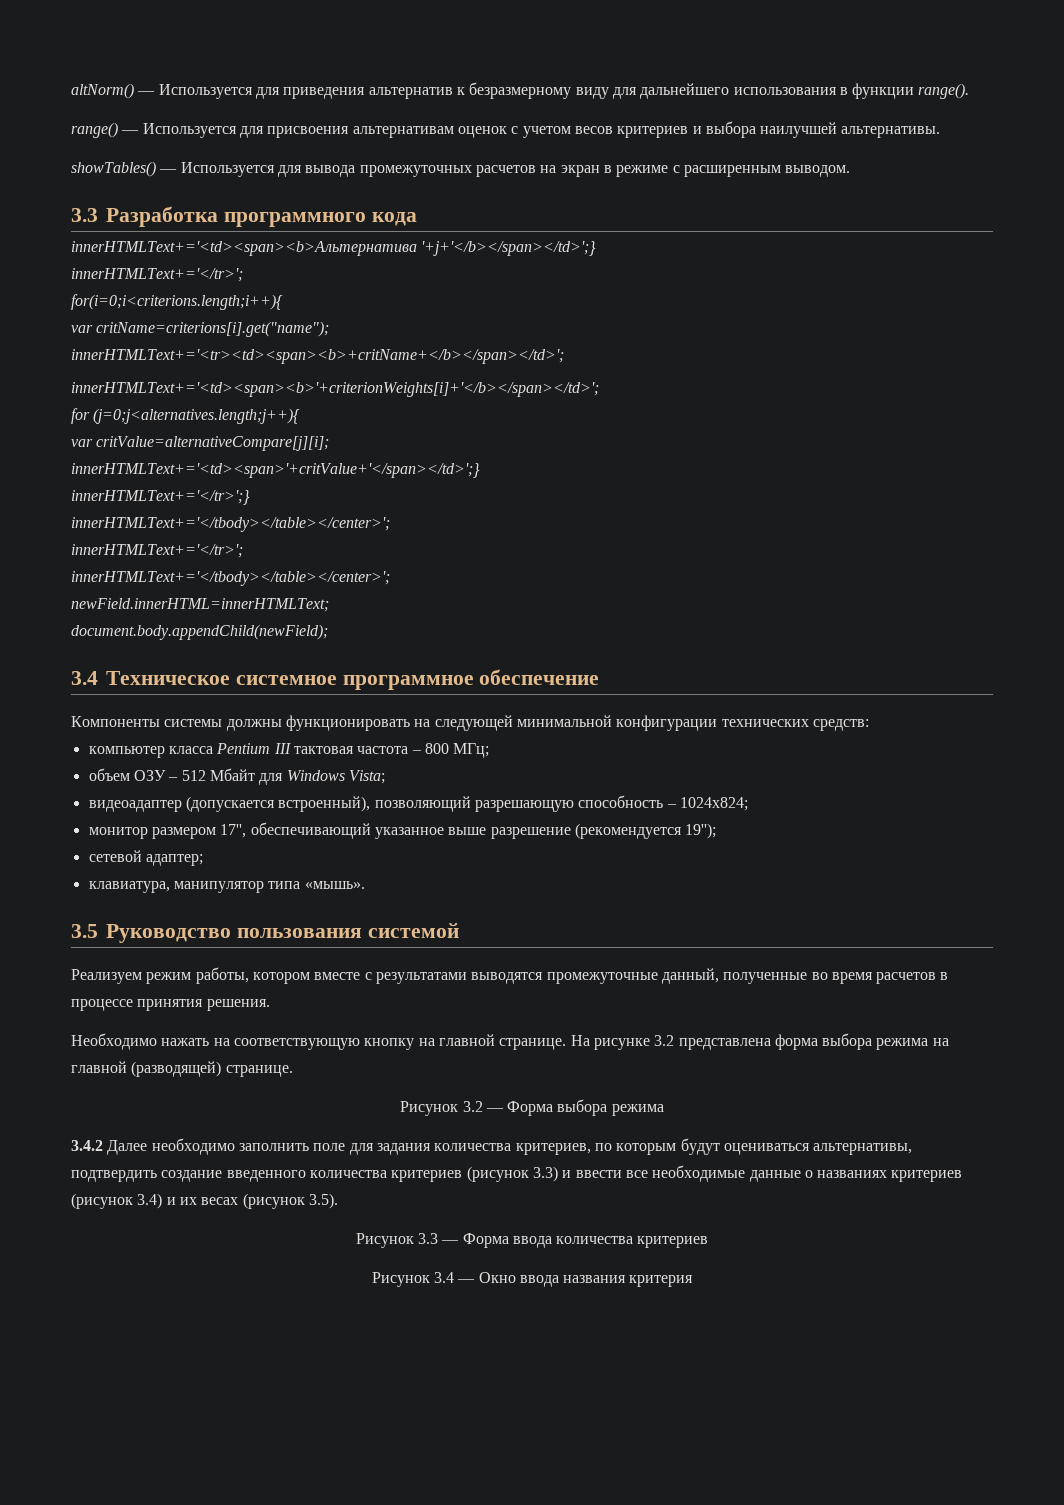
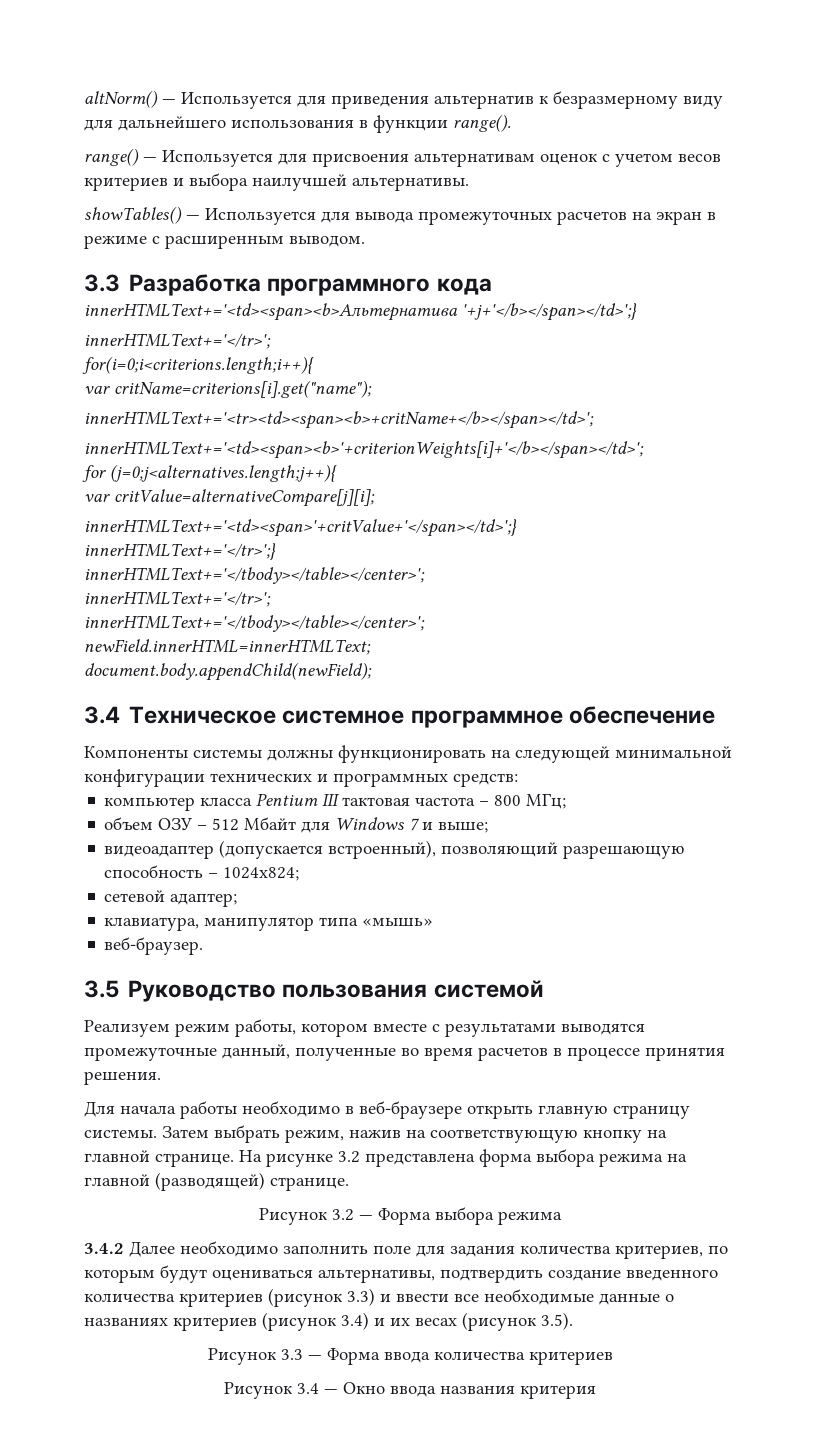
- Компоненты системы должны функционировать на следующей минимальной конфигурации технических средств:
+ Компоненты системы должны функционировать на следующей минимальной конфигурации технических и программных средств:
- объем ОЗУ – 512 Мбайт для Windows Vista;
+ объем ОЗУ – 512 Мбайт для Windows 7 и выше;
- монитор размером 17'', обеспечивающий указанное выше разрешение (рекомендуется 19'');
- клавиатура, манипулятор типа «мышь».
+ клавиатура, манипулятор типа «мышь»
+ веб-браузер.
- Необходимо нажать на соответствующую кнопку на главной странице.
+ Для начала работы необходимо в веб-браузере открыть главную страницу системы. Затем выбрать режим, нажив на соответствующую кнопку на главной странице.

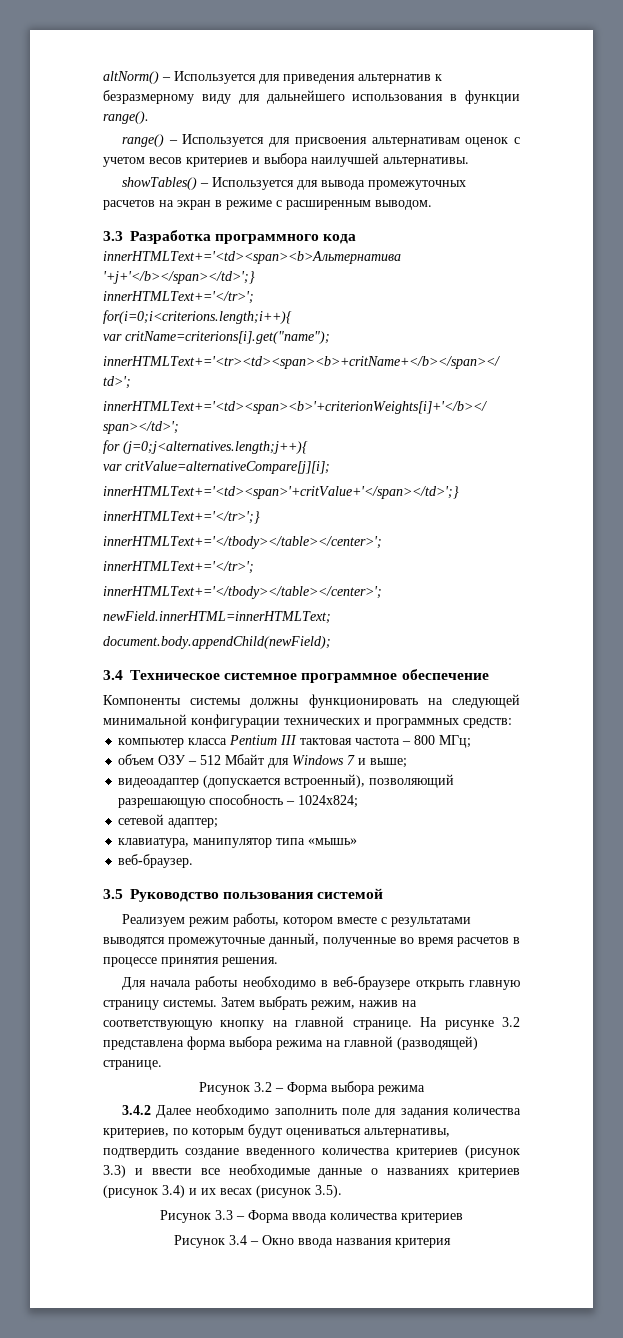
- altNorm() — Используется для приведения альтернатив к безразмерному виду для дальнейшего использования в функции range().
+ altNorm() – Используется для приведения альтернатив к безразмерному виду для дальнейшего использования в функции range().
- range() — Используется для присвоения альтернативам оценок с учетом весов критериев и выбора наилучшей альтернативы.
+ range() – Используется для присвоения альтернативам оценок с учетом весов критериев и выбора наилучшей альтернативы.
- showTables() — Используется для вывода промежуточных расчетов на экран в режиме с расширенным выводом.
+ showTables() – Используется для вывода промежуточных расчетов на экран в режиме с расширенным выводом.
- Рисунок 3.2 — Форма выбора режима
+ Рисунок 3.2 – Форма выбора режима
- Рисунок 3.3 — Форма ввода количества критериев
+ Рисунок 3.3 – Форма ввода количества критериев
- Рисунок 3.4 — Окно ввода названия критерия
+ Рисунок 3.4 – Окно ввода названия критерия

